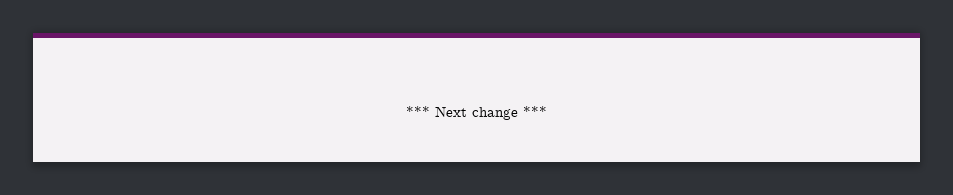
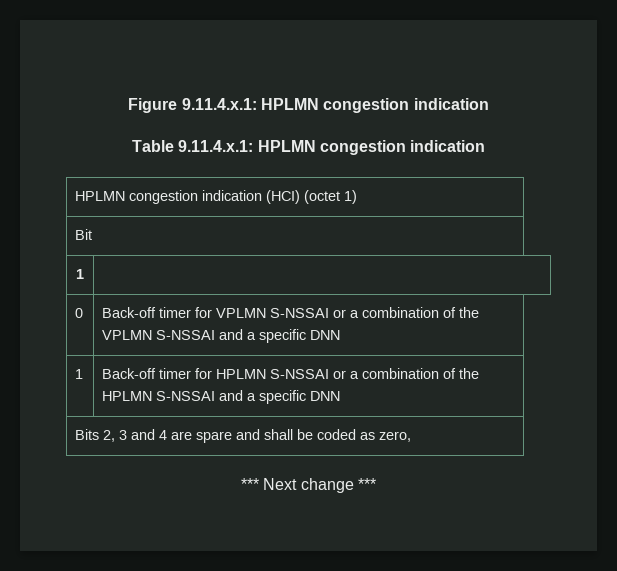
+ Figure 9.11.4.x.1: HPLMN congestion indication
+ Table 9.11.4.x.1: HPLMN congestion indication
+ HPLMN congestion indication (HCI) (octet 1)
+ Bit
+ 1 |
+ 0 | Back-off timer for VPLMN S-NSSAI or a combination of the VPLMN S-NSSAI and a specific DNN
+ 1 | Back-off timer for HPLMN S-NSSAI or a combination of the HPLMN S-NSSAI and a specific DNN
+ Bits 2, 3 and 4 are spare and shall be coded as zero,

